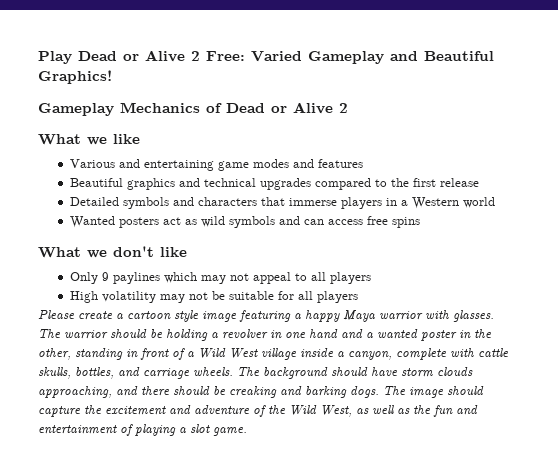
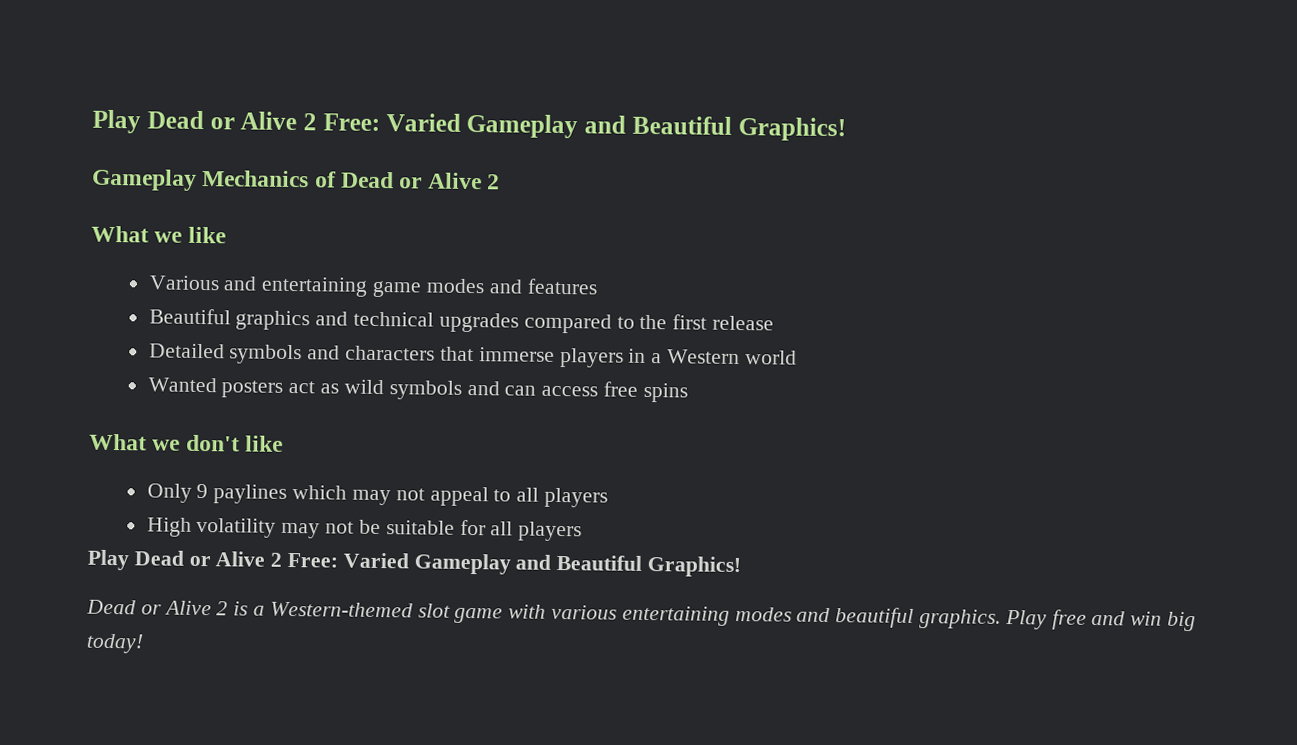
  High volatility may not be suitable for all players
- Please create a cartoon style image featuring a happy Maya warrior with glasses. The warrior should be holding a revolver in one hand and a wanted poster in the other, standing in front of a Wild West village inside a canyon, complete with cattle skulls, bottles, and carriage wheels. The background should have storm clouds approaching, and there should be creaking and barking dogs. The image should capture the excitement and adventure of the Wild West, as well as the fun and entertainment of playing a slot game.
+ Play Dead or Alive 2 Free: Varied Gameplay and Beautiful Graphics!
+ Dead or Alive 2 is a Western-themed slot game with various entertaining modes and beautiful graphics. Play free and win big today!

